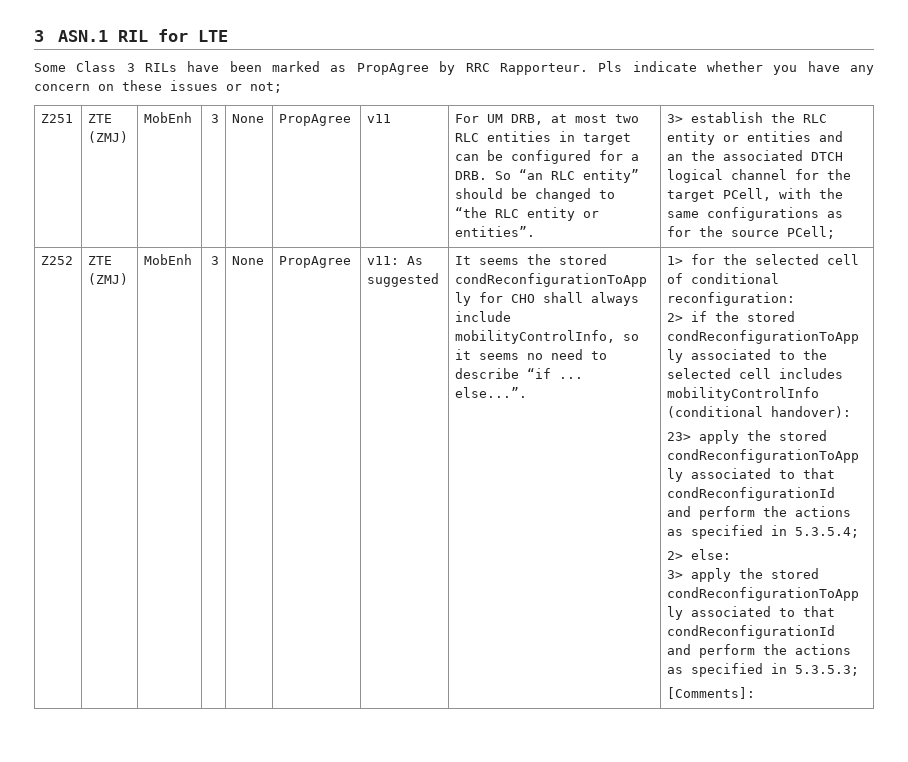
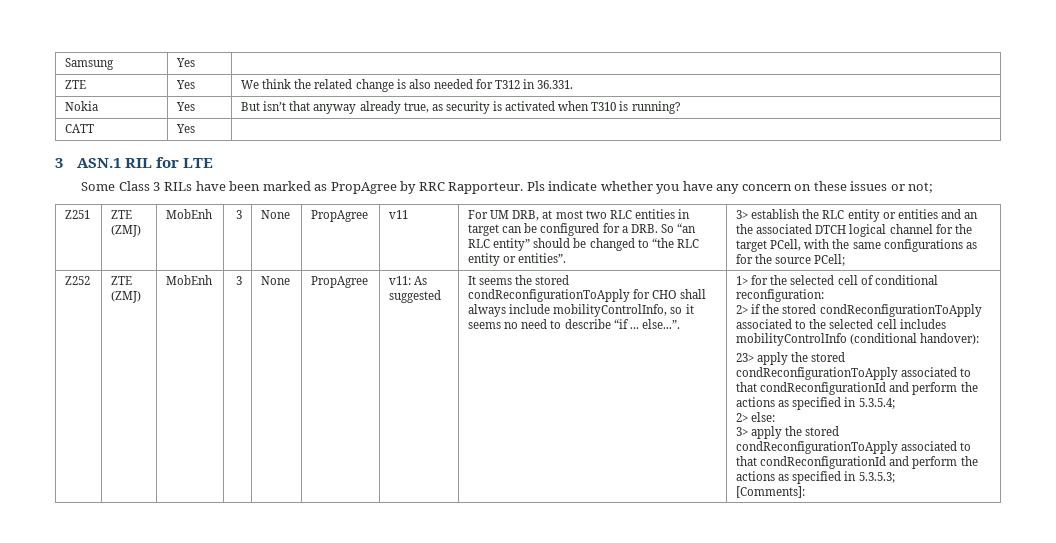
+ Samsung | Yes |
+ ZTE | Yes | We think the related change is also needed for T312 in 36.331.
+ Nokia | Yes | But isn’t that anyway already true, as security is activated when T310 is running?
+ CATT | Yes |

